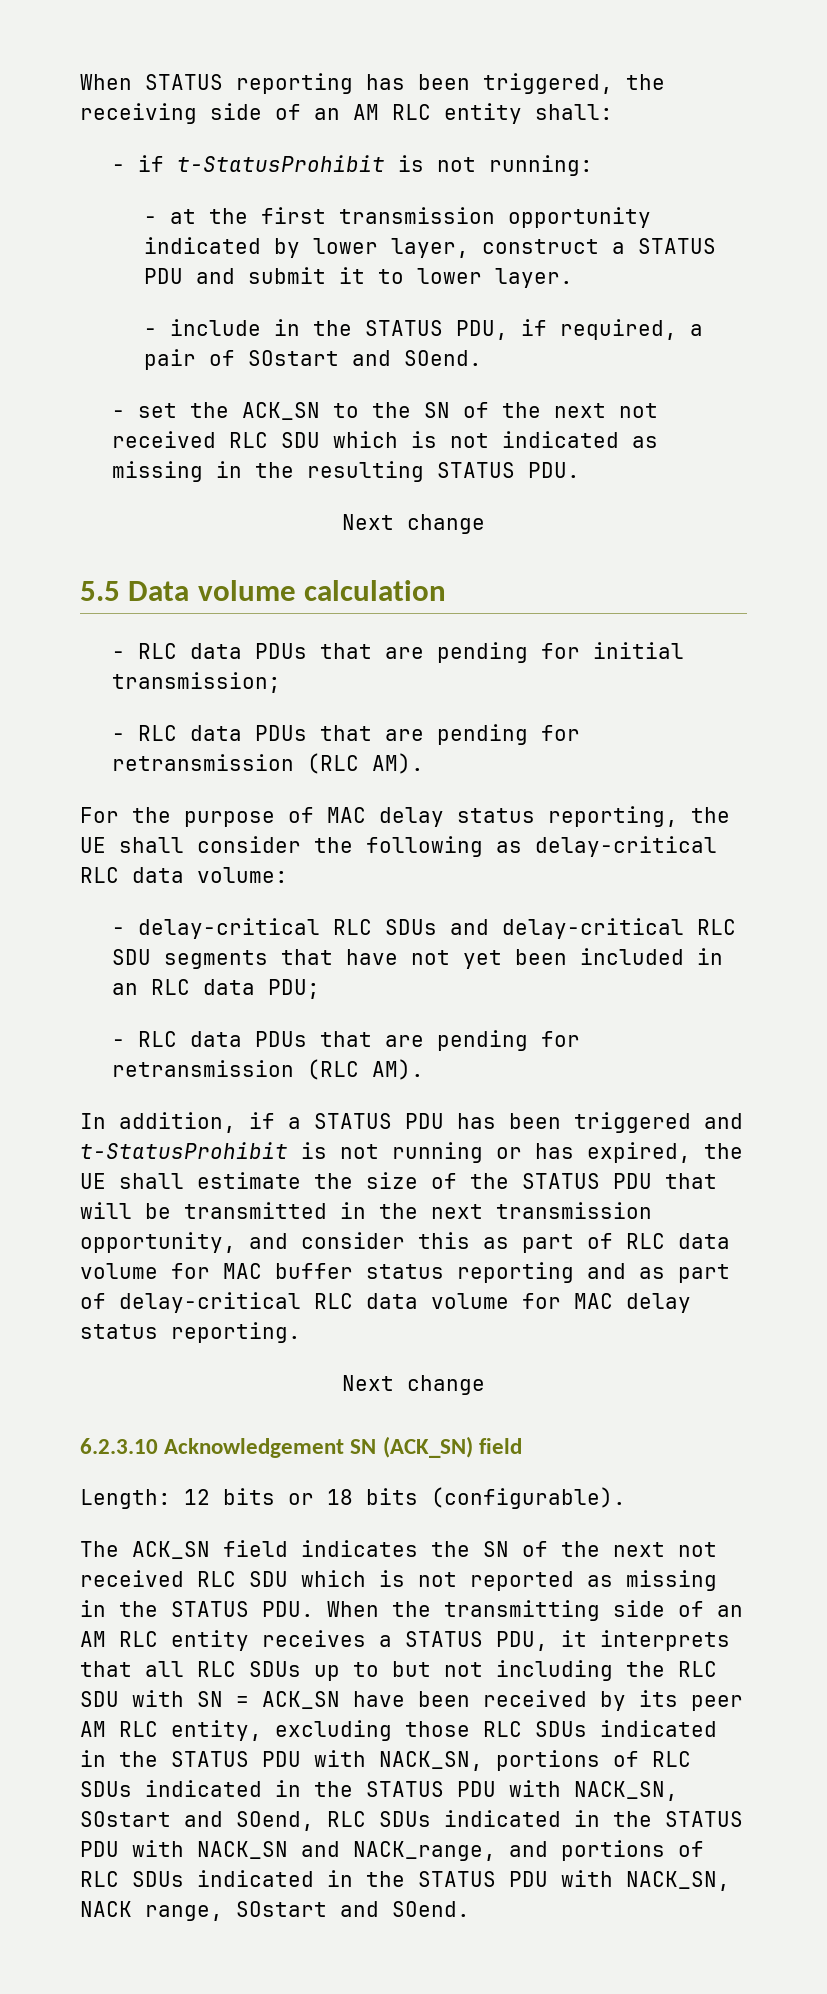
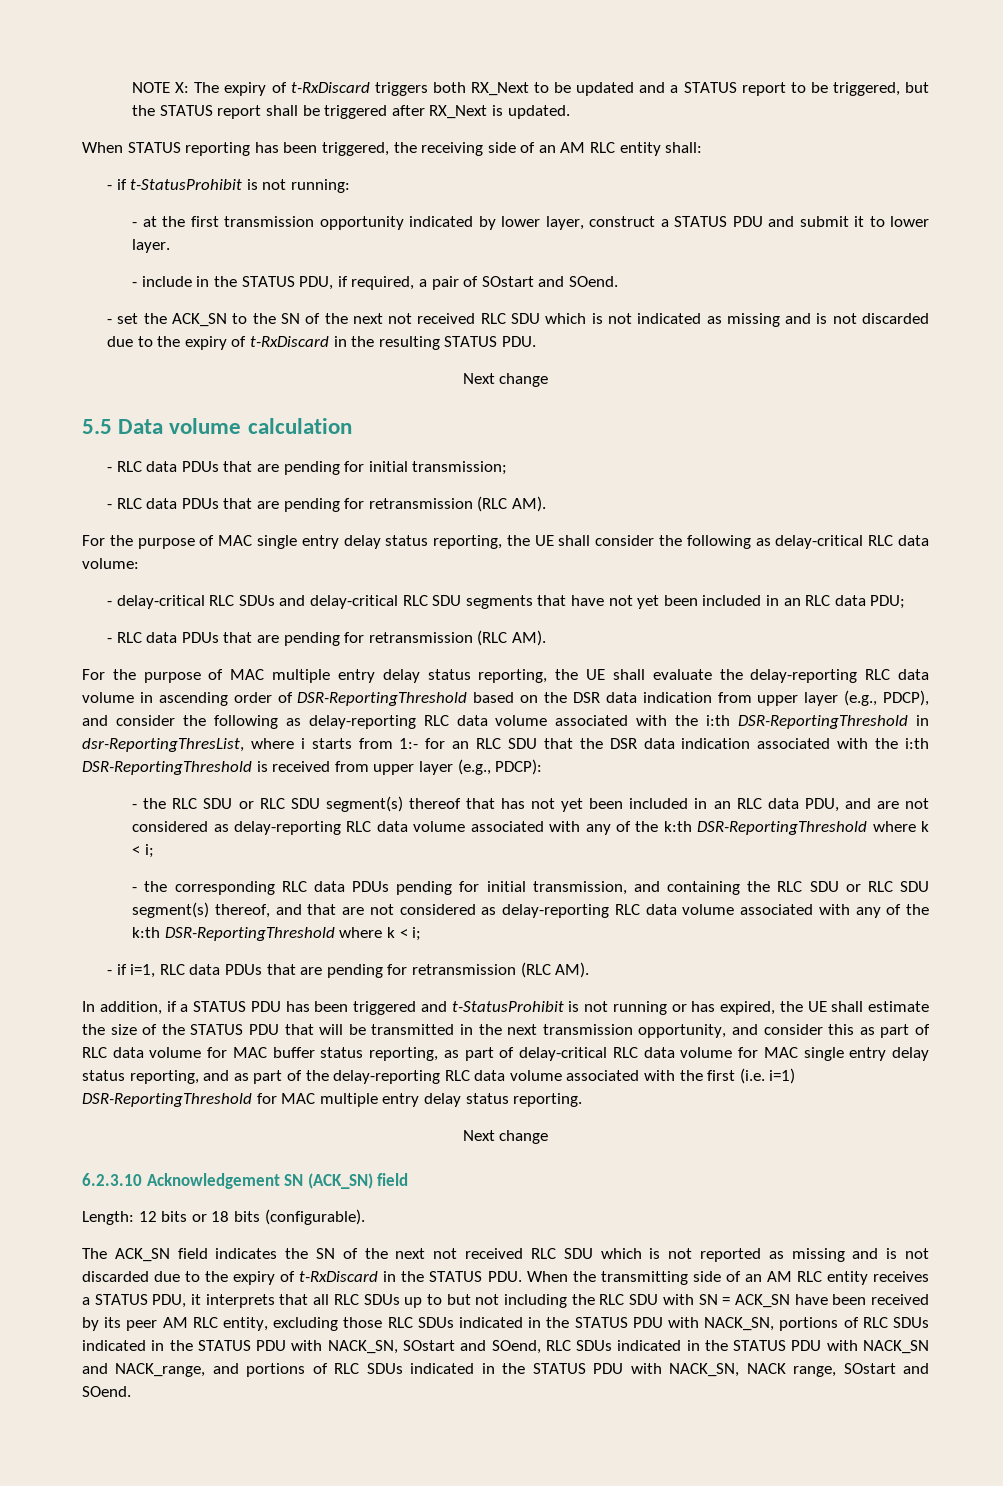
+ NOTE X: The expiry of t-RxDiscard triggers both RX_Next to be updated and a STATUS report to be triggered, but the STATUS report shall be triggered after RX_Next is updated.
- - set the ACK_SN to the SN of the next not received RLC SDU which is not indicated as missing in the resulting STATUS PDU.
+ - set the ACK_SN to the SN of the next not received RLC SDU which is not indicated as missing and is not discarded due to the expiry of t-RxDiscard in the resulting STATUS PDU.
- For the purpose of MAC delay status reporting, the UE shall consider the following as delay-critical RLC data volume:
+ For the purpose of MAC single entry delay status reporting, the UE shall consider the following as delay-critical RLC data volume:
+ For the purpose of MAC multiple entry delay status reporting, the UE shall evaluate the delay-reporting RLC data volume in ascending order of DSR-ReportingThreshold based on the DSR data indication from upper layer (e.g., PDCP), and consider the following as delay-reporting RLC data volume associated with the i:th DSR-ReportingThreshold in dsr-ReportingThresList, where i starts from 1:- for an RLC SDU that the DSR data indication associated with the i:th DSR-ReportingThreshold is received from upper layer (e.g., PDCP):
+ - the RLC SDU or RLC SDU segment(s) thereof that has not yet been included in an RLC data PDU, and are not considered as delay-reporting RLC data volume associated with any of the k:th DSR-ReportingThreshold where k < i;
+ - the corresponding RLC data PDUs pending for initial transmission, and containing the RLC SDU or RLC SDU segment(s) thereof, and that are not considered as delay-reporting RLC data volume associated with any of the k:th DSR-ReportingThreshold where k < i;
+ - if i=1, RLC data PDUs that are pending for retransmission (RLC AM).
- In addition, if a STATUS PDU has been triggered and t-StatusProhibit is not running or has expired, the UE shall estimate the size of the STATUS PDU that will be transmitted in the next transmission opportunity, and consider this as part of RLC data volume for MAC buffer status reporting and as part of delay-critical RLC data volume for MAC delay status reporting.
+ In addition, if a STATUS PDU has been triggered and t-StatusProhibit is not running or has expired, the UE shall estimate the size of the STATUS PDU that will be transmitted in the next transmission opportunity, and consider this as part of RLC data volume for MAC buffer status reporting, as part of delay-critical RLC data volume for MAC single entry delay status reporting, and as part of the delay-reporting RLC data volume associated with the first (i.e. i=1) DSR-ReportingThreshold for MAC multiple entry delay status reporting.
- The ACK_SN field indicates the SN of the next not received RLC SDU which is not reported as missing in the STATUS PDU. When the transmitting side of an AM RLC entity receives a STATUS PDU, it interprets that all RLC SDUs up to but not including the RLC SDU with SN = ACK_SN have been received by its peer AM RLC entity, excluding those RLC SDUs indicated in the STATUS PDU with NACK_SN, portions of RLC SDUs indicated in the STATUS PDU with NACK_SN, SOstart and SOend, RLC SDUs indicated in the STATUS PDU with NACK_SN and NACK_range, and portions of RLC SDUs indicated in the STATUS PDU with NACK_SN, NACK range, SOstart and SOend.
+ The ACK_SN field indicates the SN of the next not received RLC SDU which is not reported as missing and is not discarded due to the expiry of t-RxDiscard in the STATUS PDU. When the transmitting side of an AM RLC entity receives a STATUS PDU, it interprets that all RLC SDUs up to but not including the RLC SDU with SN = ACK_SN have been received by its peer AM RLC entity, excluding those RLC SDUs indicated in the STATUS PDU with NACK_SN, portions of RLC SDUs indicated in the STATUS PDU with NACK_SN, SOstart and SOend, RLC SDUs indicated in the STATUS PDU with NACK_SN and NACK_range, and portions of RLC SDUs indicated in the STATUS PDU with NACK_SN, NACK range, SOstart and SOend.

